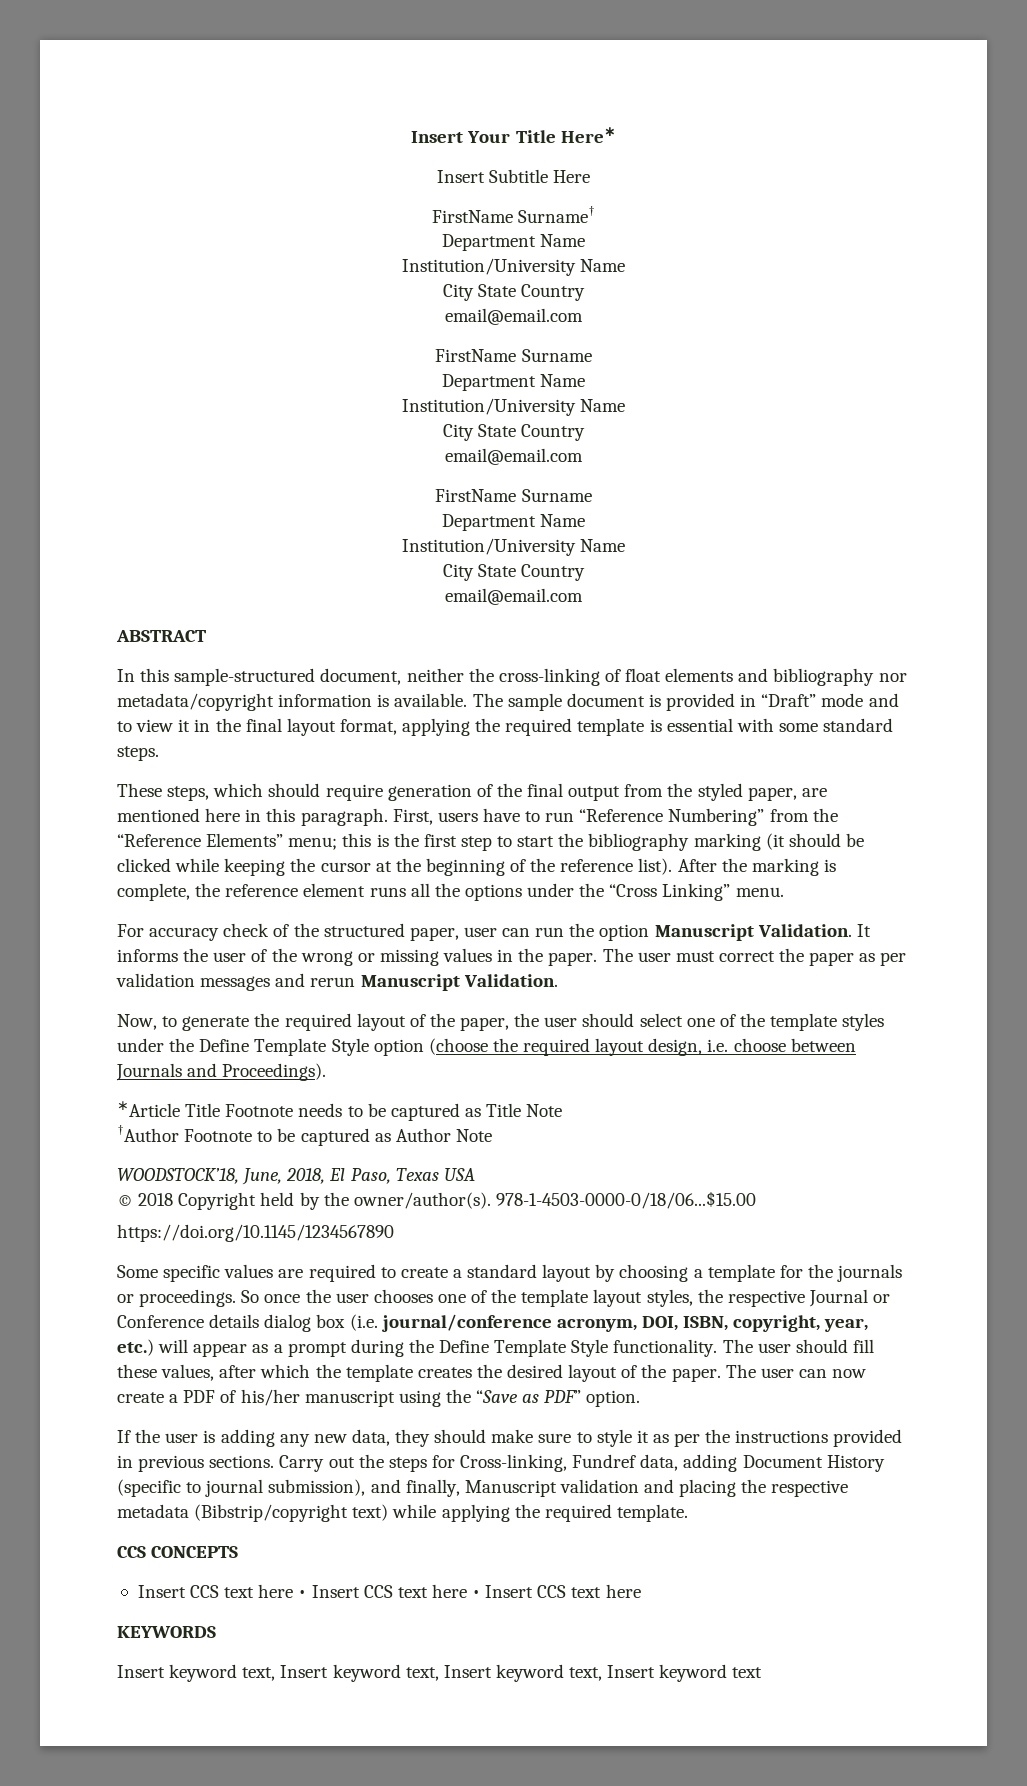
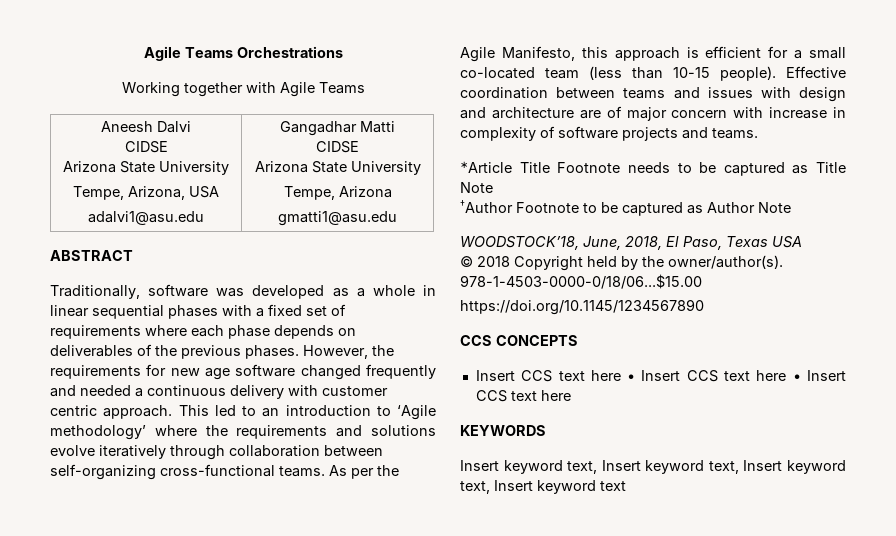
- Insert Your Title Here∗
- Insert Subtitle Here
- FirstName Surname†
- Department Name
- Institution/University Name
- City State Country
- email@email.com
- FirstName Surname
- Department Name
- Institution/University Name
- City State Country
- email@email.com
- FirstName Surname
- Department Name
- Institution/University Name
- City State Country
- email@email.com
+ Agile Teams Orchestrations
+ Working together with Agile Teams
+ Aneesh Dalvi
+ CIDSE
+ Arizona State University
+ Tempe, Arizona, USA
+ adalvi1@asu.edu | Gangadhar Matti
+ CIDSE
+ Arizona State University
+ Tempe, Arizona
+ gmatti1@asu.edu
  ABSTRACT
- In this sample-structured document, neither the cross-linking of float elements and bibliography nor metadata/copyright information is available. The sample document is provided in “Draft” mode and to view it in the final layout format, applying the required template is essential with some standard steps.
- These steps, which should require generation of the final output from the styled paper, are mentioned here in this paragraph. First, users have to run “Reference Numbering” from the “Reference Elements” menu; this is the first step to start the bibliography marking (it should be clicked while keeping the cursor at the beginning of the reference list). After the marking is complete, the reference element runs all the options under the “Cross Linking” menu.
- For accuracy check of the structured paper, user can run the option Manuscript Validation. It informs the user of the wrong or missing values in the paper. The user must correct the paper as per validation messages and rerun Manuscript Validation.
- Now, to generate the required layout of the paper, the user should select one of the template styles under the Define Template Style option (choose the required layout design, i.e. choose between Journals and Proceedings).
+ Traditionally, software was developed as a whole in linear sequential phases with a fixed set of requirements where each phase depends on deliverables of the previous phases. However, the requirements for new age software changed frequently and needed a continuous delivery with customer centric approach. This led to an introduction to ‘Agile methodology’ where the requirements and solutions evolve iteratively through collaboration between self-organizing cross-functional teams. As per the Agile Manifesto, this approach is efficient for a small co-located team (less than 10-15 people). Effective coordination between teams and issues with design and architecture are of major concern with increase in complexity of software projects and teams.
- Some specific values are required to create a standard layout by choosing a template for the journals or proceedings. So once the user chooses one of the template layout styles, the respective Journal or Conference details dialog box (i.e. journal/conference acronym, DOI, ISBN, copyright, year, etc.) will appear as a prompt during the Define Template Style functionality. The user should fill these values, after which the template creates the desired layout of the paper. The user can now create a PDF of his/her manuscript using the “Save as PDF” option.
- If the user is adding any new data, they should make sure to style it as per the instructions provided in previous sections. Carry out the steps for Cross-linking, Fundref data, adding Document History (specific to journal submission), and finally, Manuscript validation and placing the respective metadata (Bibstrip/copyright text) while applying the required template.

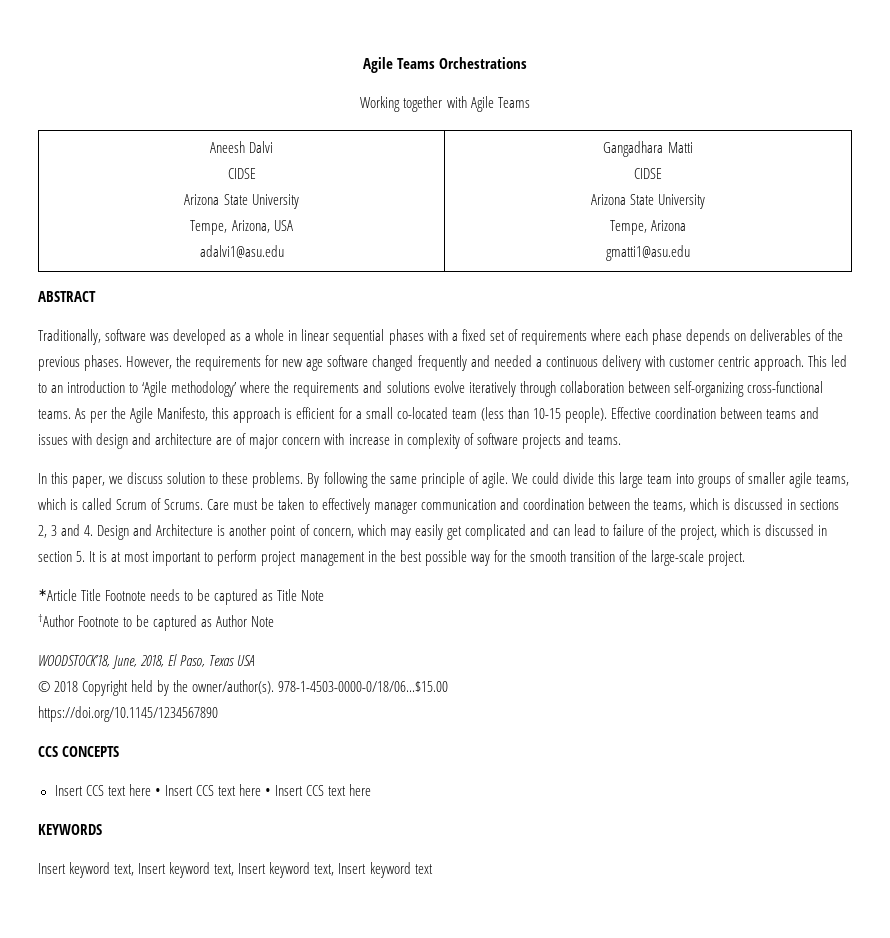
  Aneesh Dalvi
  CIDSE
  Arizona State University
  Tempe, Arizona, USA
- adalvi1@asu.edu | Gangadhar Matti
+ adalvi1@asu.edu | Gangadhara Matti
+ In this paper, we discuss solution to these problems. By following the same principle of agile. We could divide this large team into groups of smaller agile teams, which is called Scrum of Scrums. Care must be taken to effectively manager communication and coordination between the teams, which is discussed in sections 2, 3 and 4. Design and Architecture is another point of concern, which may easily get complicated and can lead to failure of the project, which is discussed in section 5. It is at most important to perform project management in the best possible way for the smooth transition of the large-scale project.

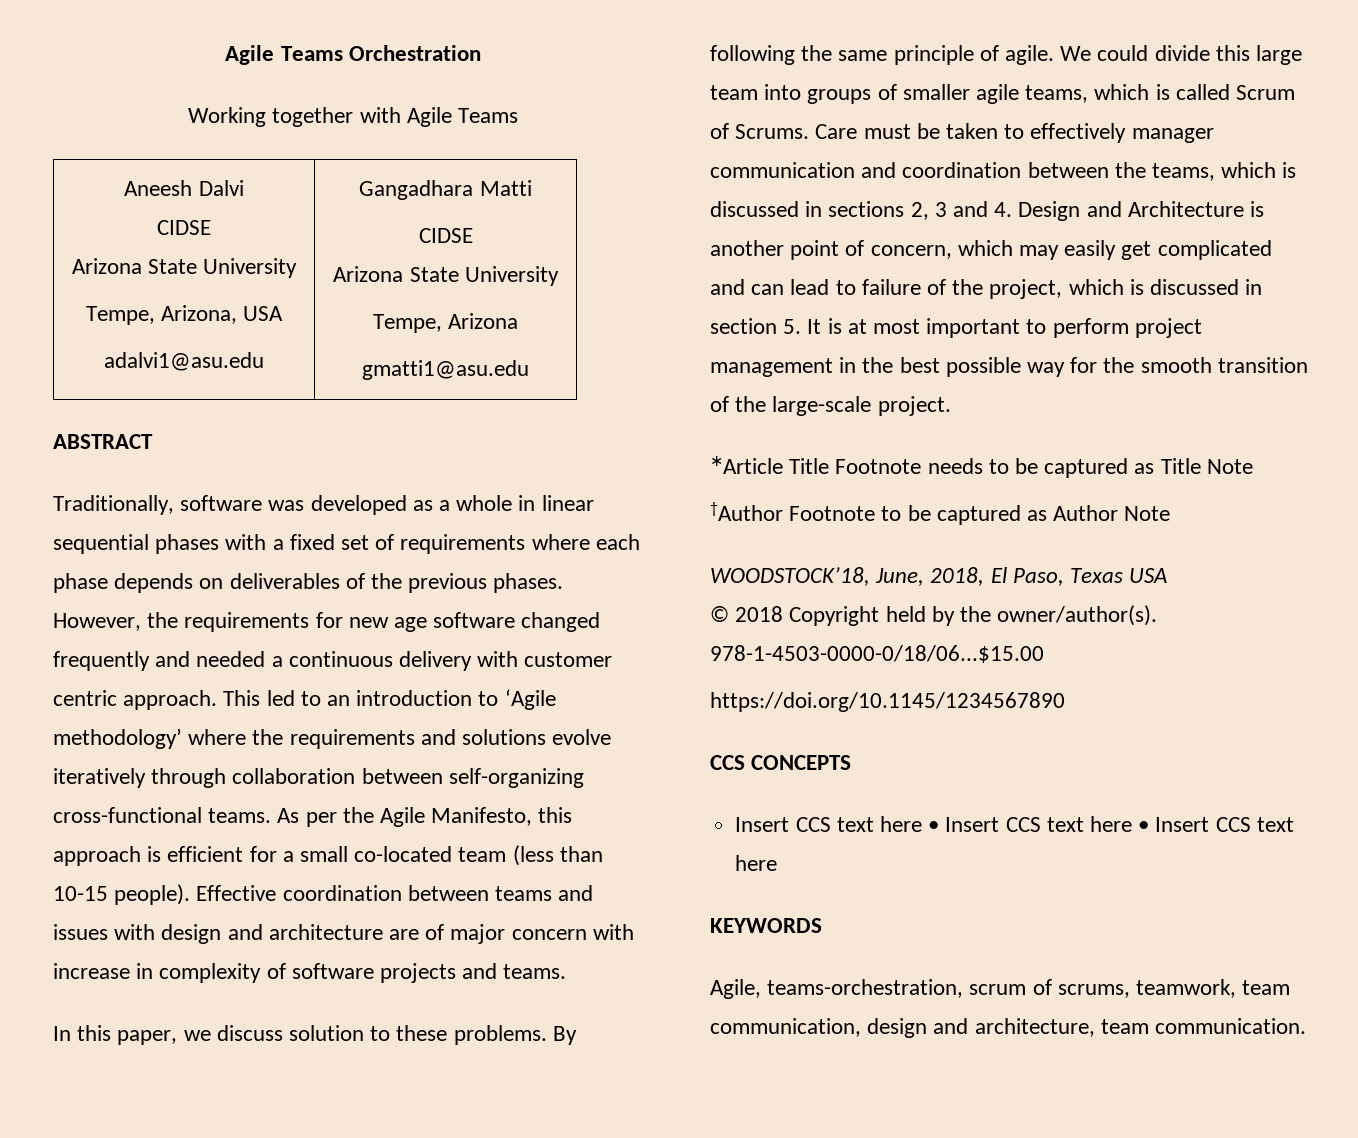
- Agile Teams Orchestrations
+ Agile Teams Orchestration
- Insert keyword text, Insert keyword text, Insert keyword text, Insert keyword text
+ Agile, teams-orchestration, scrum of scrums, teamwork, team communication, design and architecture, team communication.

